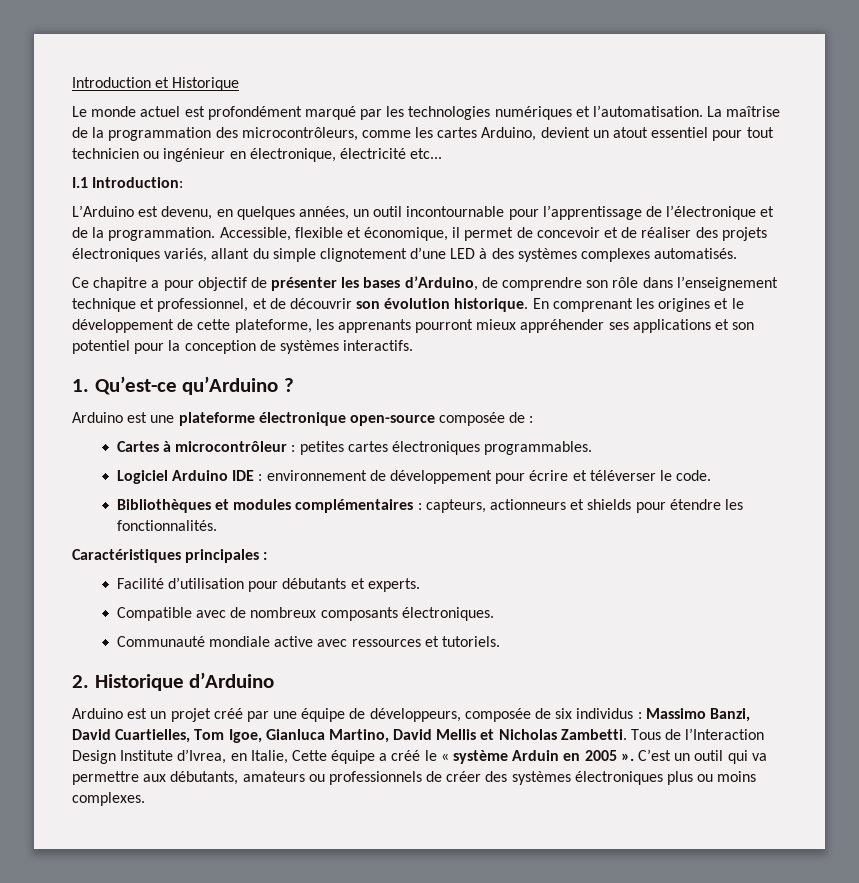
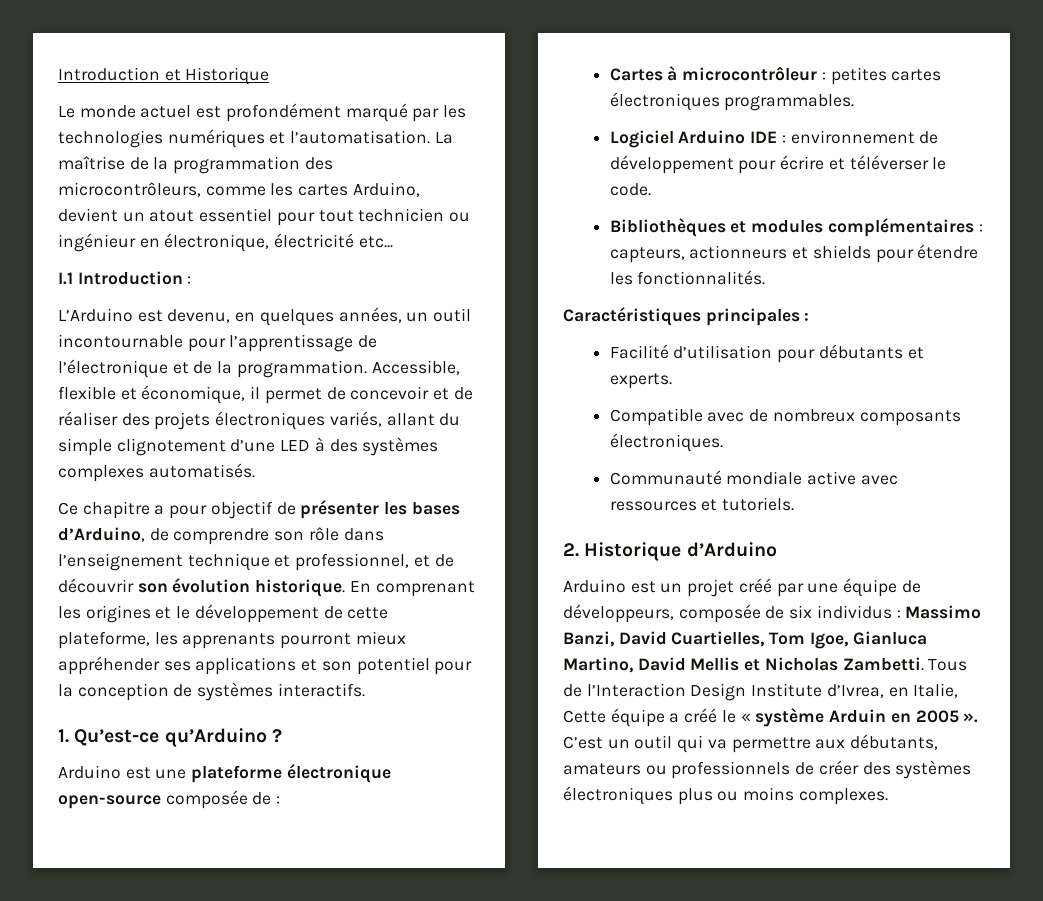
- I.1 Introduction:
+ I.1 Introduction :

